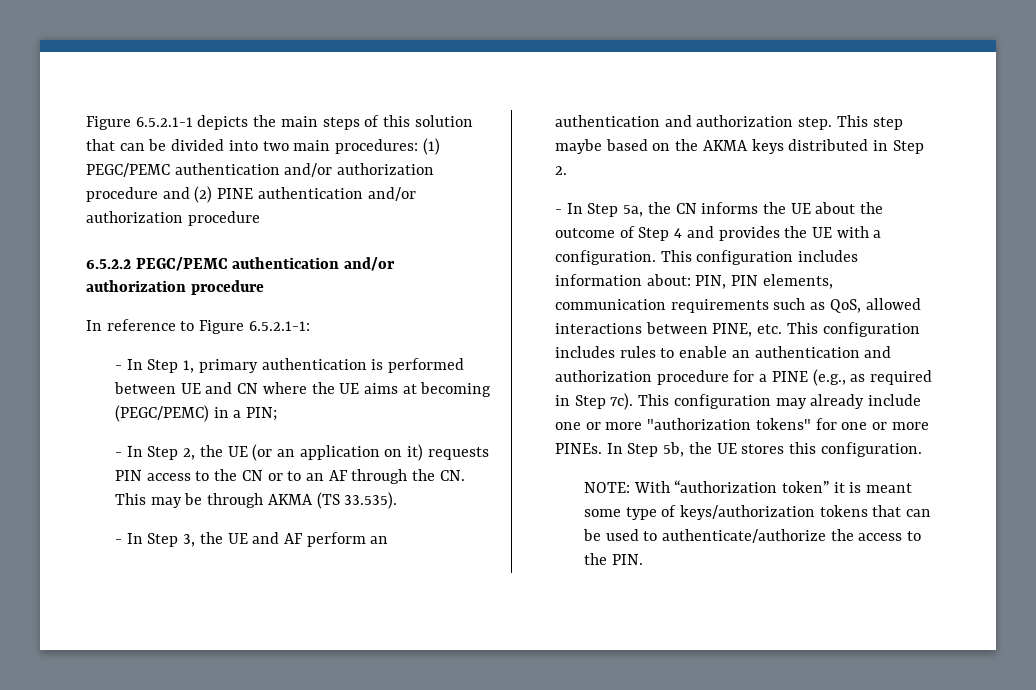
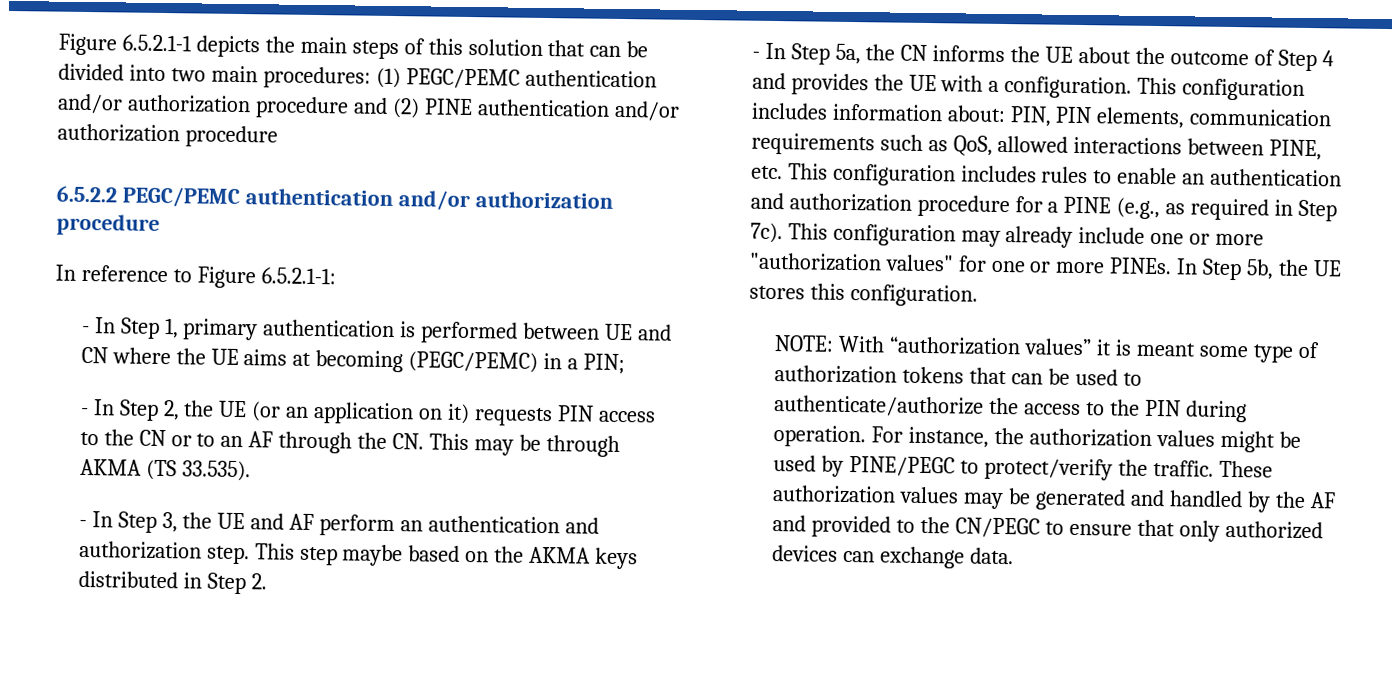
- This configuration may already include one or more "authorization tokens" for one or more PINEs.
+ This configuration may already include one or more "authorization values" for one or more PINEs.
- NOTE: With “authorization token” it is meant some type of keys/authorization tokens that can be used to authenticate/authorize the access to the PIN.
+ NOTE: With “authorization values” it is meant some type of authorization tokens that can be used to authenticate/authorize the access to the PIN during operation. For instance, the authorization values might be used by PINE/PEGC to protect/verify the traffic. These authorization values may be generated and handled by the AF and provided to the CN/PEGC to ensure that only authorized devices can exchange data.

